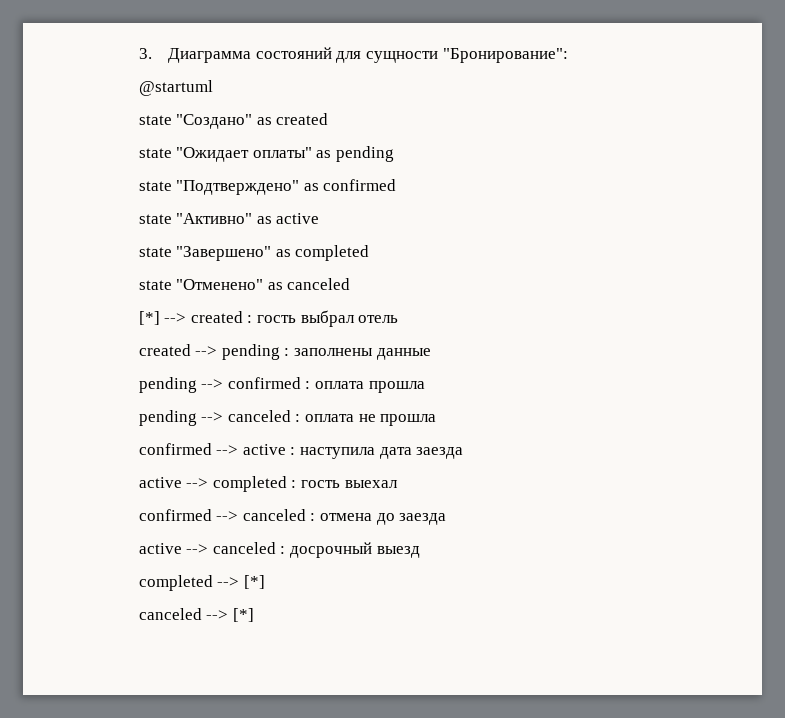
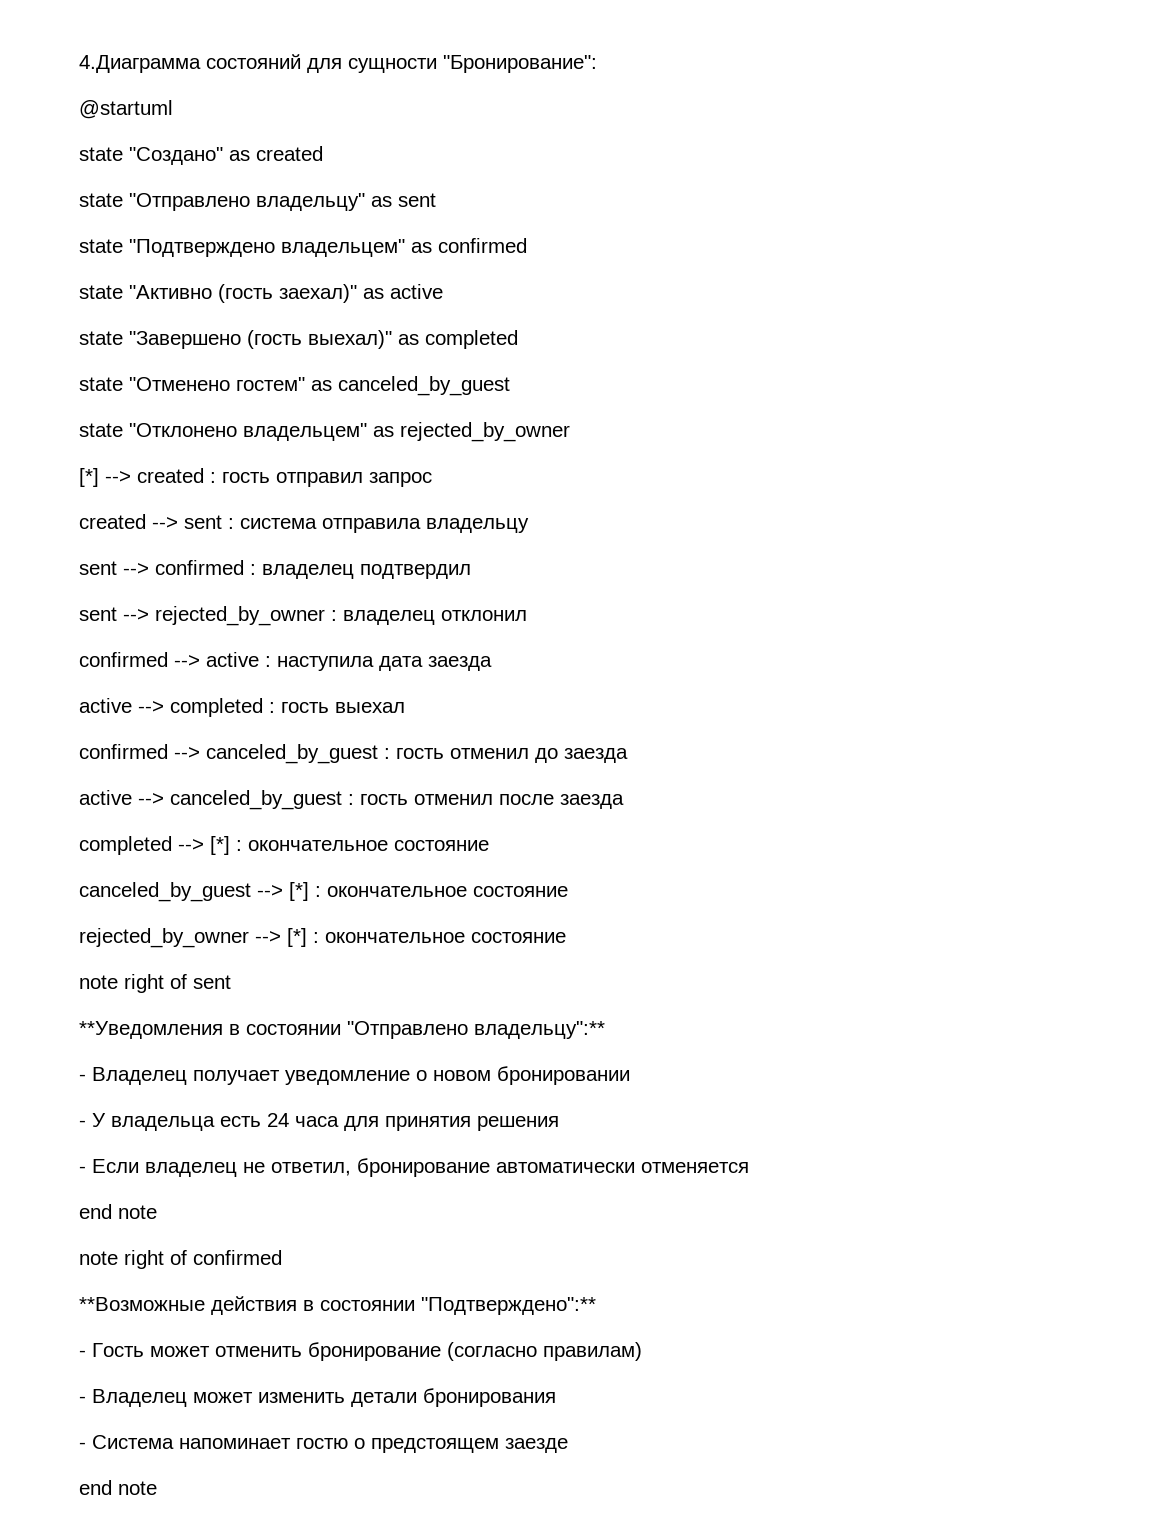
- 3. Диаграмма состояний для сущности "Бронирование":
+ 4.Диаграмма состояний для сущности "Бронирование":
- state "Ожидает оплаты" as pending
- state "Подтверждено" as confirmed
+ state "Отправлено владельцу" as sent
+ state "Подтверждено владельцем" as confirmed
- state "Активно" as active
+ state "Активно (гость заехал)" as active
- state "Завершено" as completed
+ state "Завершено (гость выехал)" as completed
- state "Отменено" as canceled
+ state "Отменено гостем" as canceled_by_guest
+ state "Отклонено владельцем" as rejected_by_owner
- [*] --> created : гость выбрал отель
+ [*] --> created : гость отправил запрос
- created --> pending : заполнены данные
- pending --> confirmed : оплата прошла
- pending --> canceled : оплата не прошла
+ created --> sent : система отправила владельцу
+ sent --> confirmed : владелец подтвердил
+ sent --> rejected_by_owner : владелец отклонил
- confirmed --> canceled : отмена до заезда
+ confirmed --> canceled_by_guest : гость отменил до заезда
- active --> canceled : досрочный выезд
- completed --> [*]
- canceled --> [*]
+ active --> canceled_by_guest : гость отменил после заезда
+ completed --> [*] : окончательное состояние
+ canceled_by_guest --> [*] : окончательное состояние
+ rejected_by_owner --> [*] : окончательное состояние
+ note right of sent
+ **Уведомления в состоянии "Отправлено владельцу":**
+ - Владелец получает уведомление о новом бронировании
+ - У владельца есть 24 часа для принятия решения
+ - Если владелец не ответил, бронирование автоматически отменяется
+ end note
+ note right of confirmed
+ **Возможные действия в состоянии "Подтверждено":**
+ - Гость может отменить бронирование (согласно правилам)
+ - Владелец может изменить детали бронирования
+ - Система напоминает гостю о предстоящем заезде
+ end note

